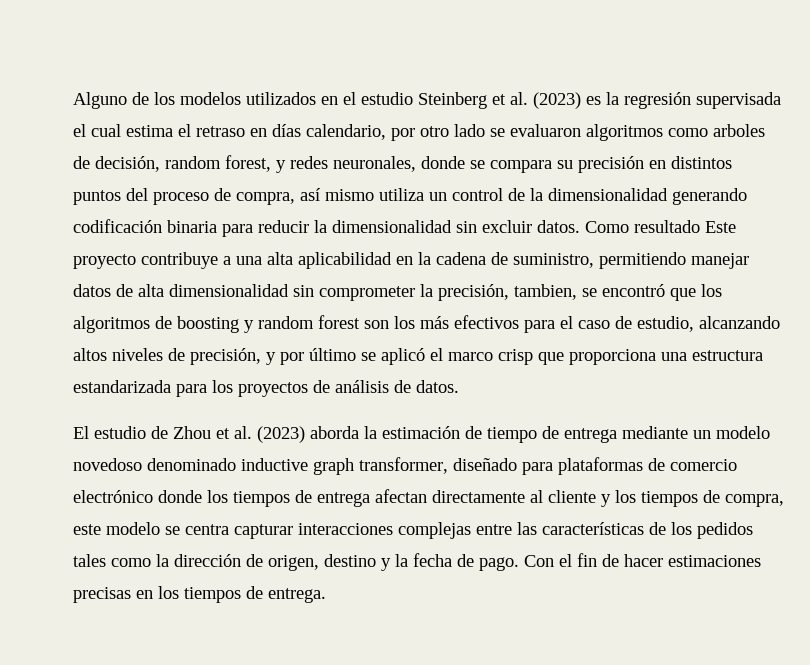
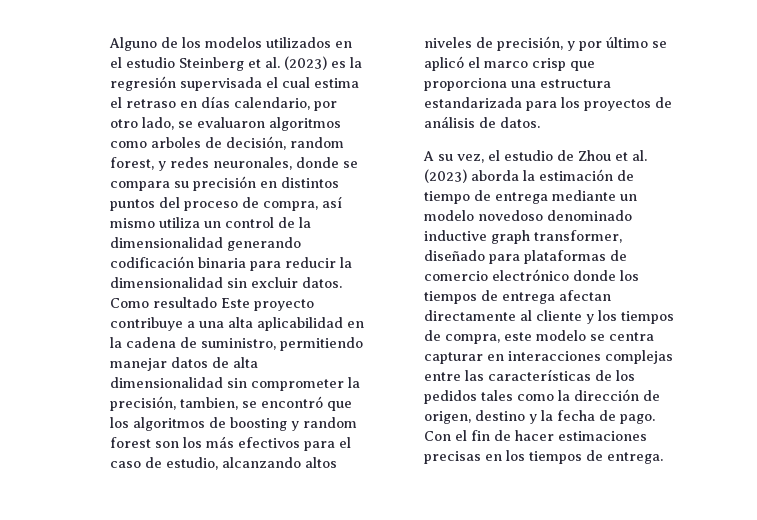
- Alguno de los modelos utilizados en el estudio Steinberg et al. (2023) es la regresión supervisada el cual estima el retraso en días calendario, por otro lado se evaluaron algoritmos como arboles de decisión, random forest, y redes neuronales, donde se compara su precisión en distintos puntos del proceso de compra, así mismo utiliza un control de la dimensionalidad generando codificación binaria para reducir la dimensionalidad sin excluir datos.
+ Alguno de los modelos utilizados en el estudio Steinberg et al. (2023) es la regresión supervisada el cual estima el retraso en días calendario, por otro lado, se evaluaron algoritmos como arboles de decisión, random forest, y redes neuronales, donde se compara su precisión en distintos puntos del proceso de compra, así mismo utiliza un control de la dimensionalidad generando codificación binaria para reducir la dimensionalidad sin excluir datos.
- El estudio de Zhou et al. (2023) aborda la estimación de tiempo de entrega mediante un modelo novedoso denominado inductive graph transformer, diseñado para plataformas de comercio electrónico donde los tiempos de entrega afectan directamente al cliente y los tiempos de compra, este modelo se centra capturar interacciones complejas entre las características de los pedidos tales como la dirección de origen, destino y la fecha de pago.
+ A su vez, el estudio de Zhou et al. (2023) aborda la estimación de tiempo de entrega mediante un modelo novedoso denominado inductive graph transformer, diseñado para plataformas de comercio electrónico donde los tiempos de entrega afectan directamente al cliente y los tiempos de compra, este modelo se centra capturar en interacciones complejas entre las características de los pedidos tales como la dirección de origen, destino y la fecha de pago.

